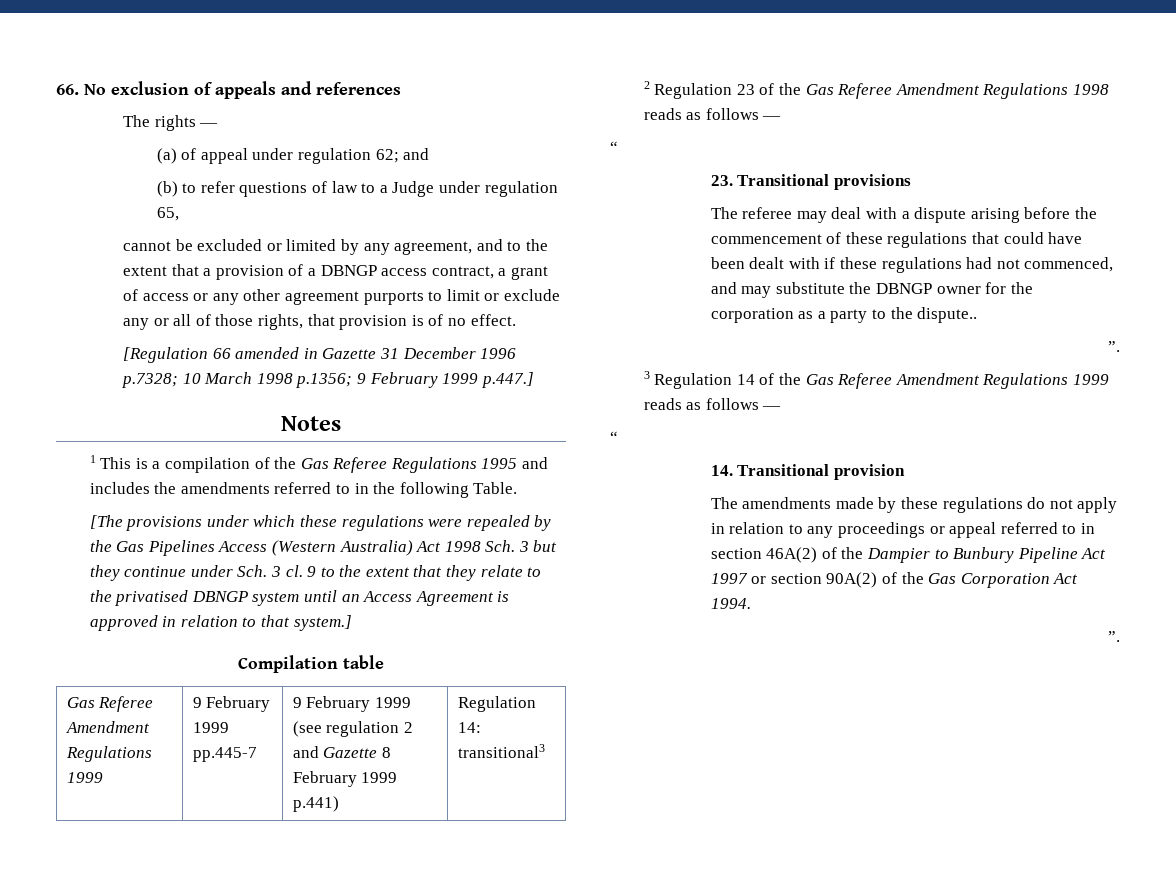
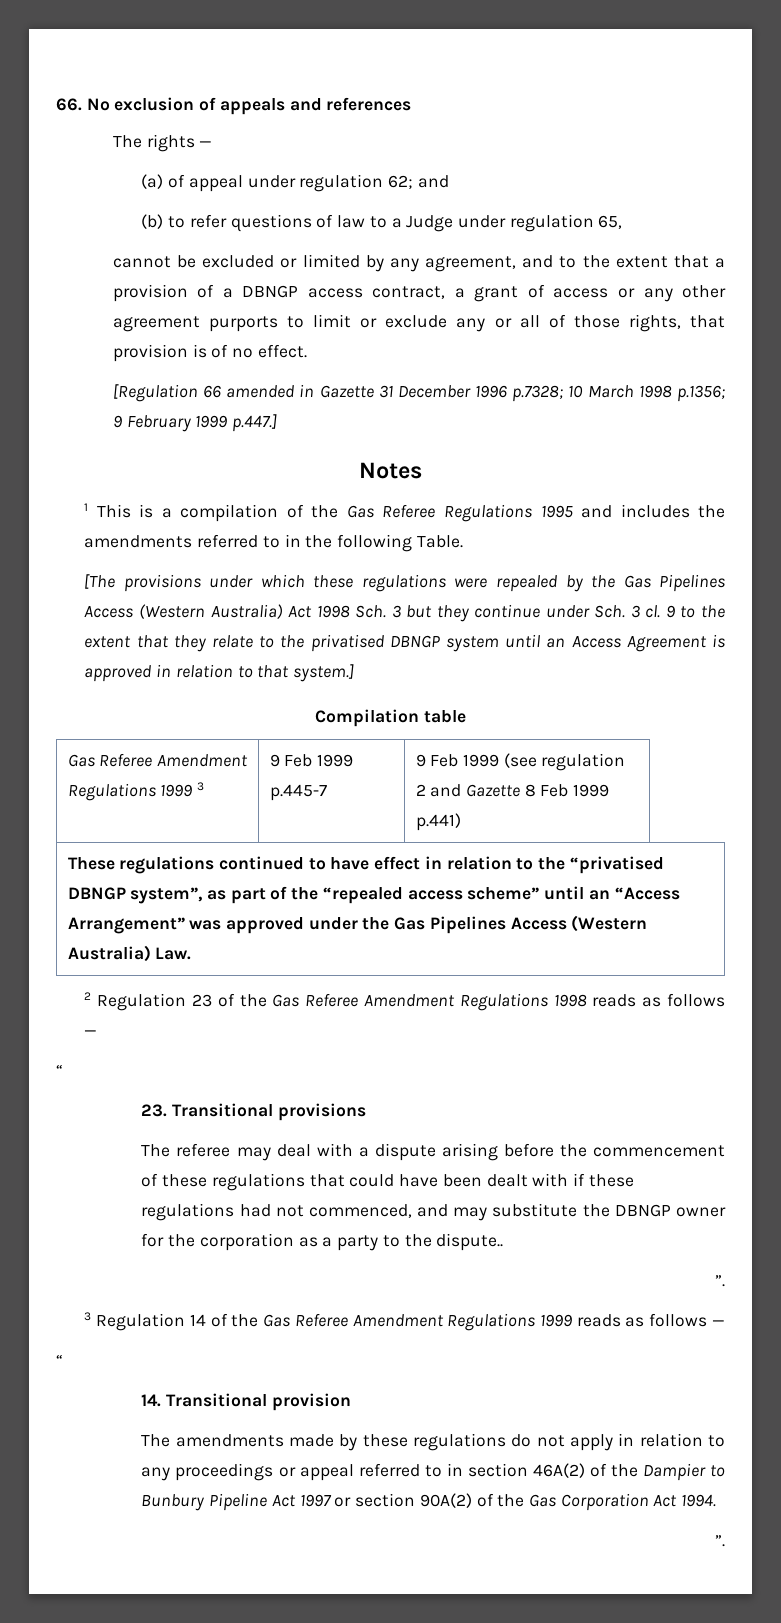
- Gas Referee Amendment Regulations 1999 | 9 February 1999 pp.445-7 | 9 February 1999 (see regulation 2 and Gazette 8 February 1999 p.441) | Regulation 14: transitional3
+ Gas Referee Amendment Regulations 1999 3 | 9 Feb 1999 p.445-7 | 9 Feb 1999 (see regulation 2 and Gazette 8 Feb 1999 p.441)
+ These regulations continued to have effect in relation to the “privatised DBNGP system”, as part of the “repealed access scheme” until an “Access Arrangement” was approved under the Gas Pipelines Access (Western Australia) Law.

